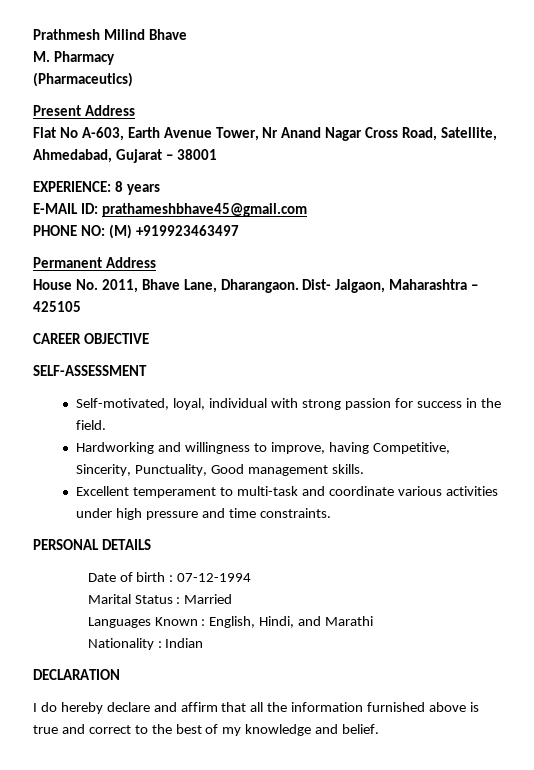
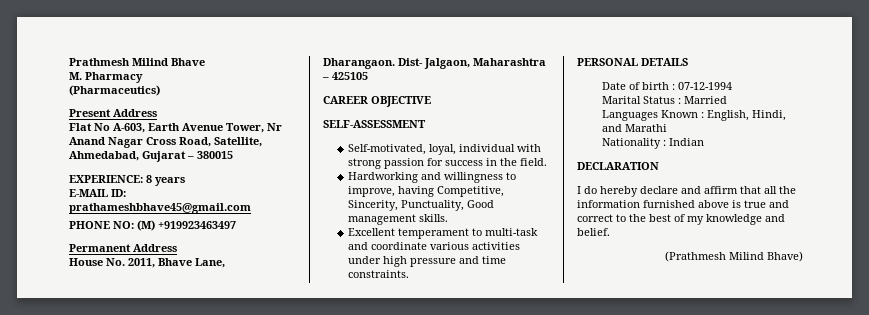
- Flat No A-603, Earth Avenue Tower, Nr Anand Nagar Cross Road, Satellite, Ahmedabad, Gujarat – 38001
+ Flat No A-603, Earth Avenue Tower, Nr Anand Nagar Cross Road, Satellite, Ahmedabad, Gujarat – 380015
+ (Prathmesh Milind Bhave)

